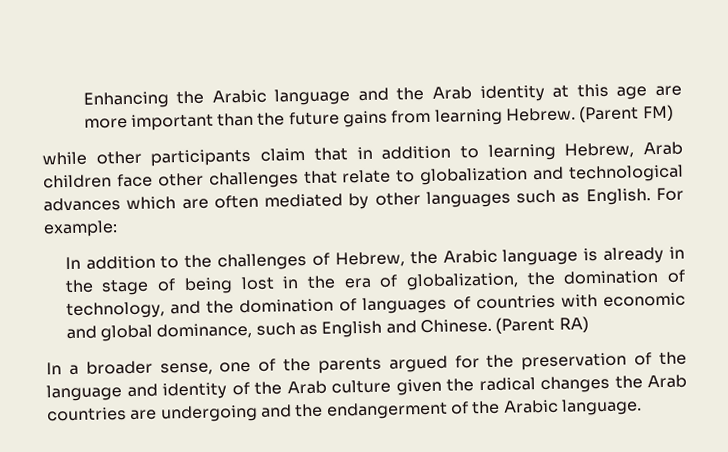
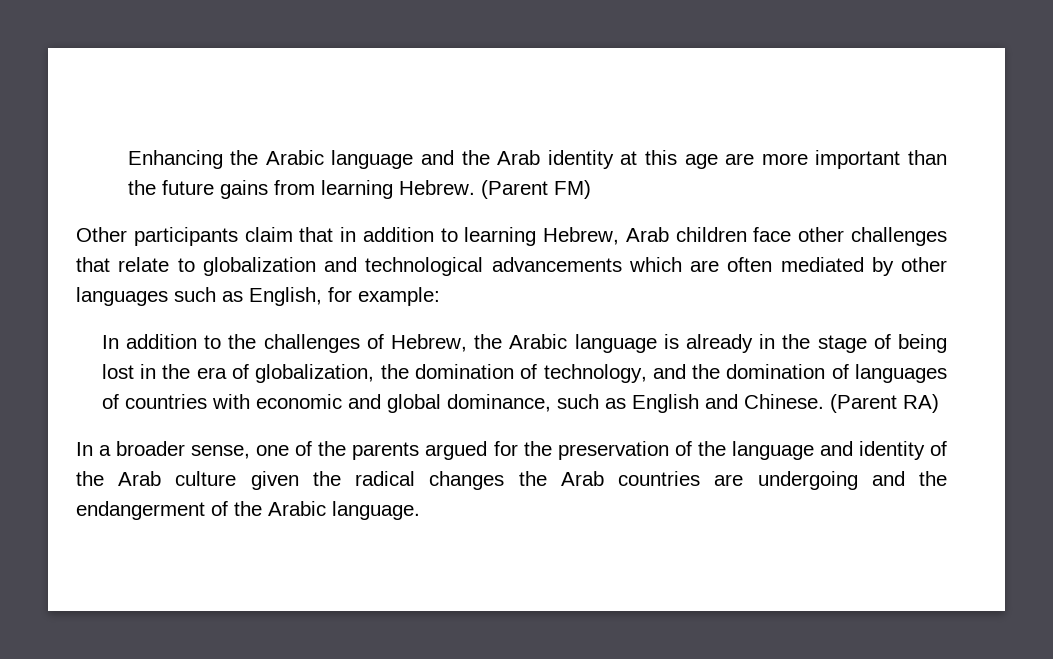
- while other participants claim that in addition to learning Hebrew, Arab children face other challenges that relate to globalization and technological advances which are often mediated by other languages such as English. For example:
+ Other participants claim that in addition to learning Hebrew, Arab children face other challenges that relate to globalization and technological advancements which are often mediated by other languages such as English, for example:

